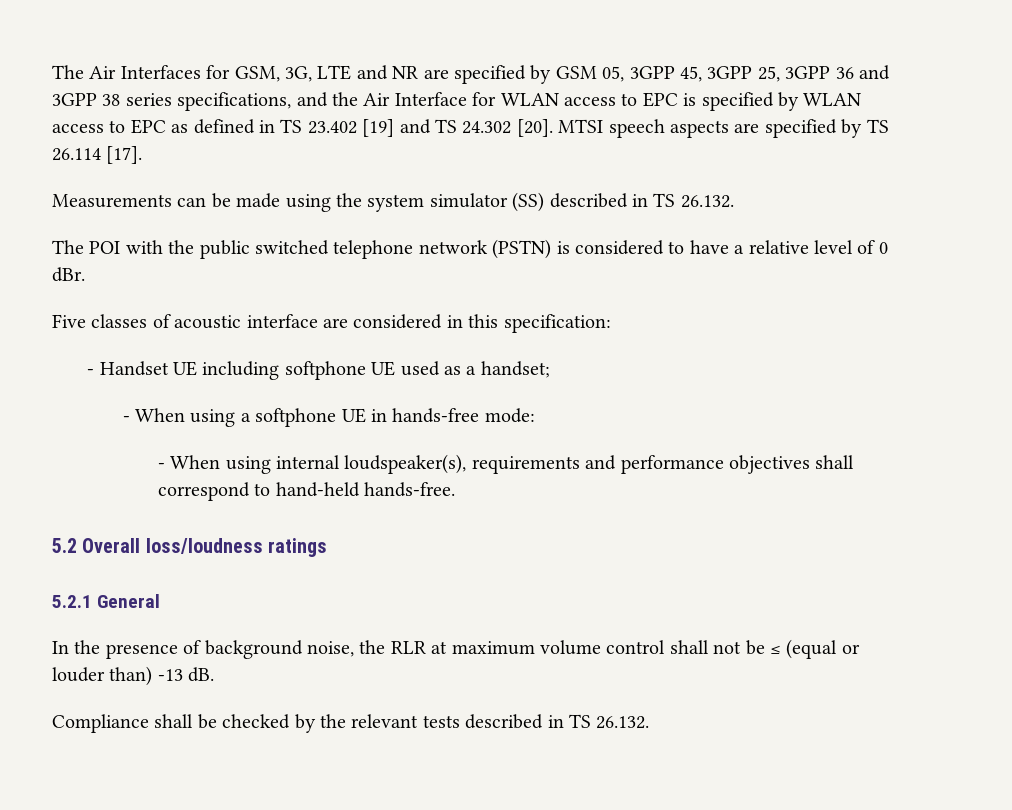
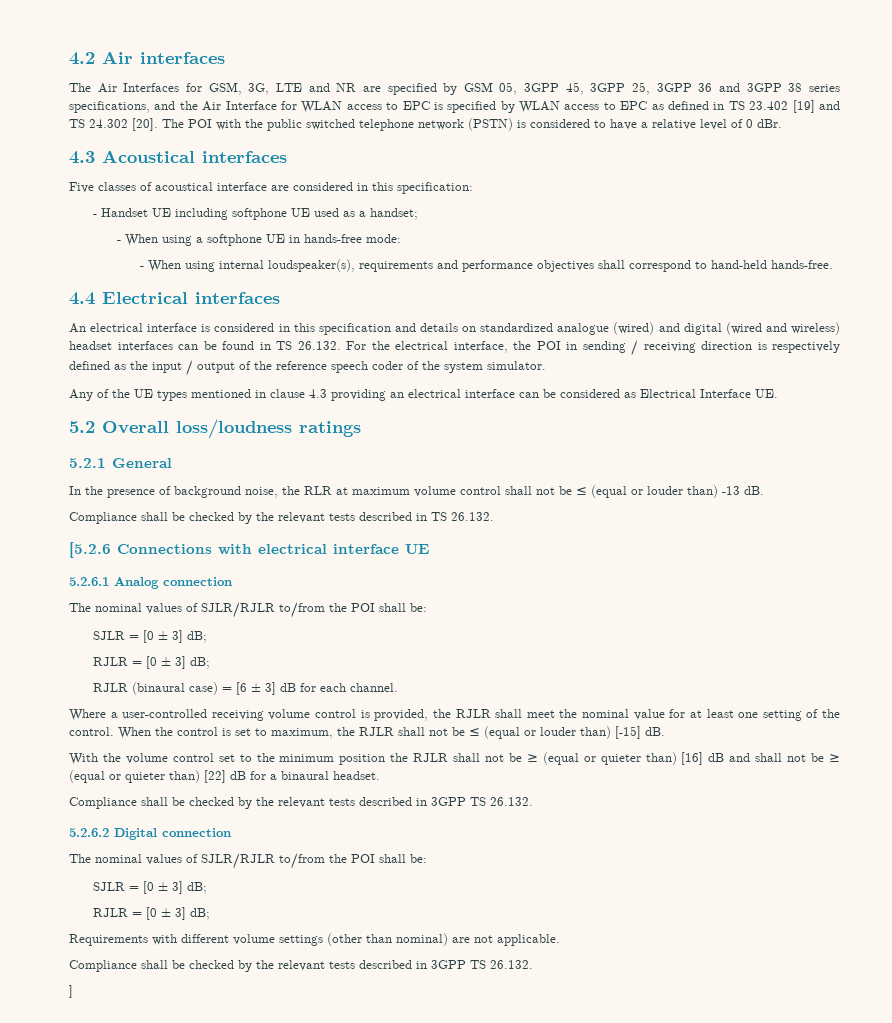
+ 4.2 Air interfaces
- The Air Interfaces for GSM, 3G, LTE and NR are specified by GSM 05, 3GPP 45, 3GPP 25, 3GPP 36 and 3GPP 38 series specifications, and the Air Interface for WLAN access to EPC is specified by WLAN access to EPC as defined in TS 23.402 [19] and TS 24.302 [20]. MTSI speech aspects are specified by TS 26.114 [17].
- Measurements can be made using the system simulator (SS) described in TS 26.132.
- The POI with the public switched telephone network (PSTN) is considered to have a relative level of 0 dBr.
+ The Air Interfaces for GSM, 3G, LTE and NR are specified by GSM 05, 3GPP 45, 3GPP 25, 3GPP 36 and 3GPP 38 series specifications, and the Air Interface for WLAN access to EPC is specified by WLAN access to EPC as defined in TS 23.402 [19] and TS 24.302 [20]. The POI with the public switched telephone network (PSTN) is considered to have a relative level of 0 dBr.
+ 4.3 Acoustical interfaces
- Five classes of acoustic interface are considered in this specification:
+ Five classes of acoustical interface are considered in this specification:
+ 4.4 Electrical interfaces
+ An electrical interface is considered in this specification and details on standardized analogue (wired) and digital (wired and wireless) headset interfaces can be found in TS 26.132. For the electrical interface, the POI in sending / receiving direction is respectively defined as the input / output of the reference speech coder of the system simulator.
+ Any of the UE types mentioned in clause 4.3 providing an electrical interface can be considered as Electrical Interface UE.
+ [5.2.6 Connections with electrical interface UE
+ 5.2.6.1 Analog connection
+ The nominal values of SJLR/RJLR to/from the POI shall be:
+ SJLR = [0 ± 3] dB;
+ RJLR = [0 ± 3] dB;
+ RJLR (binaural case) = [6 ± 3] dB for each channel.
+ Where a user-controlled receiving volume control is provided, the RJLR shall meet the nominal value for at least one setting of the control. When the control is set to maximum, the RJLR shall not be ≤ (equal or louder than) [-15] dB.
+ With the volume control set to the minimum position the RJLR shall not be ≥ (equal or quieter than) [16] dB and shall not be ≥ (equal or quieter than) [22] dB for a binaural headset.
+ Compliance shall be checked by the relevant tests described in 3GPP TS 26.132.
+ 5.2.6.2 Digital connection
+ The nominal values of SJLR/RJLR to/from the POI shall be:
+ SJLR = [0 ± 3] dB;
+ RJLR = [0 ± 3] dB;
+ Requirements with different volume settings (other than nominal) are not applicable.
+ Compliance shall be checked by the relevant tests described in 3GPP TS 26.132.
+ ]

